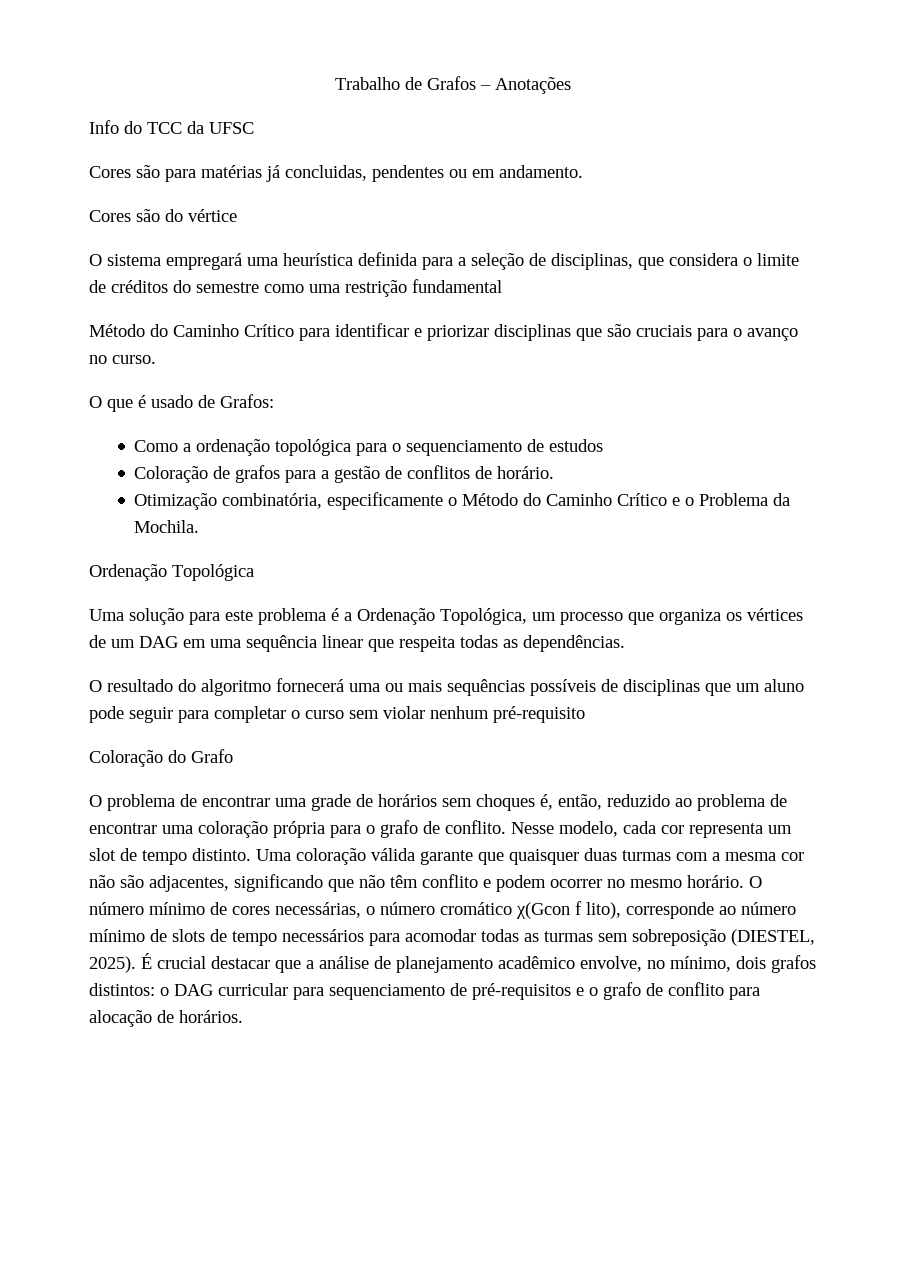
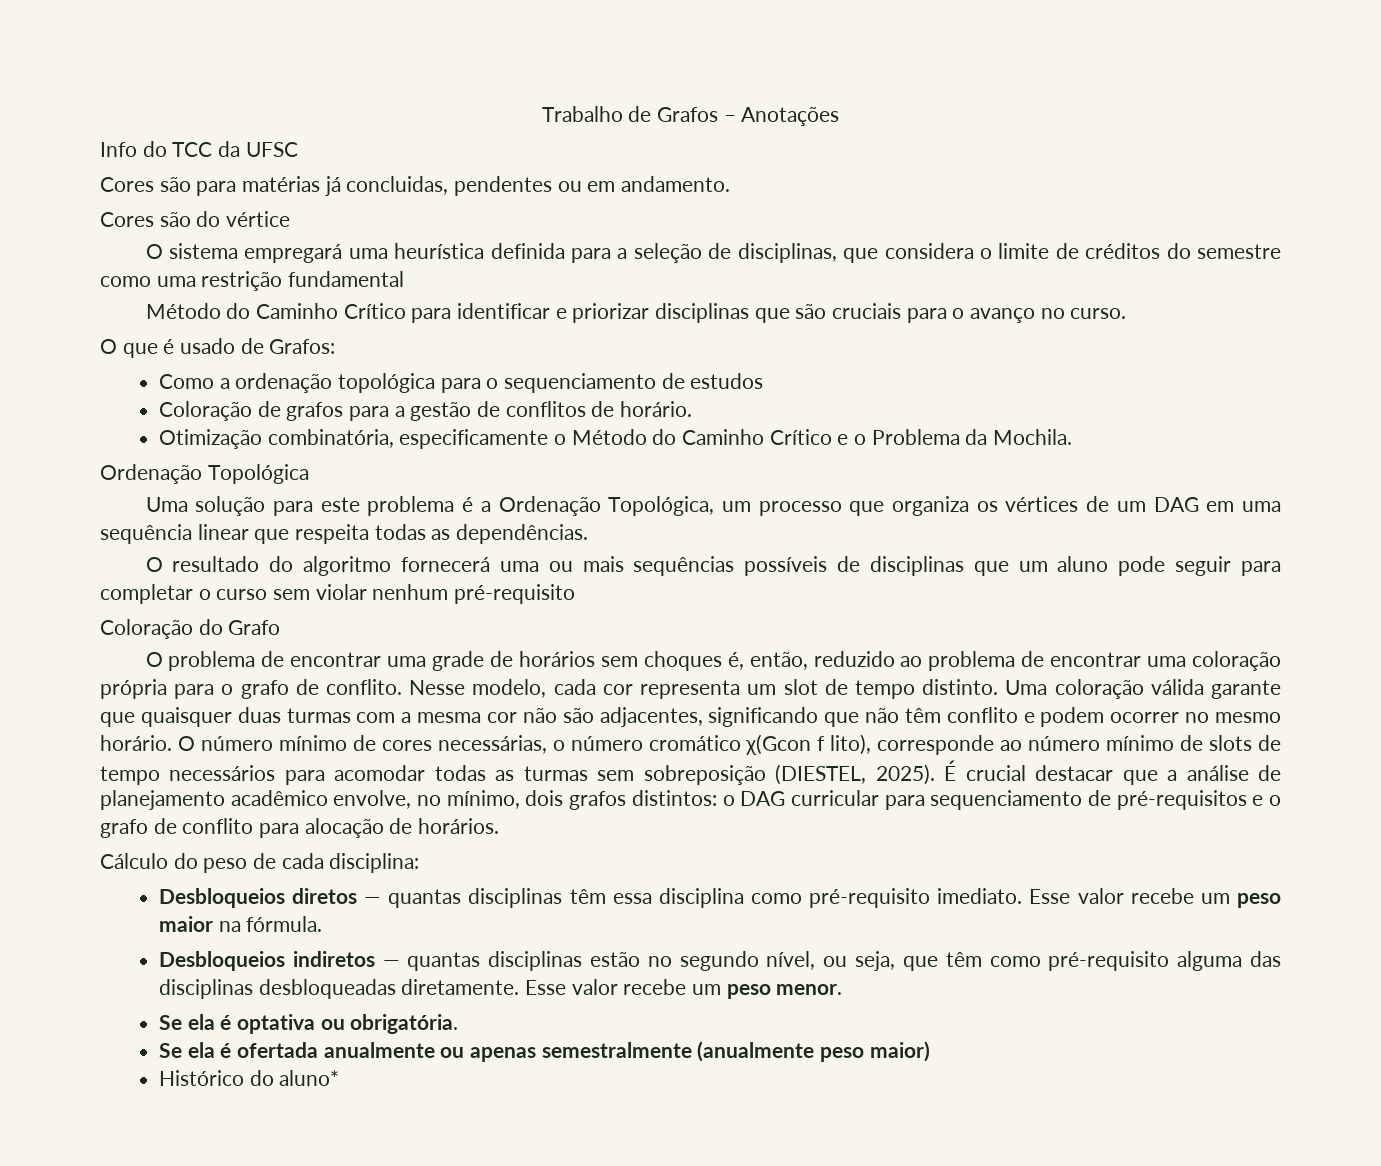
+ Cálculo do peso de cada disciplina:
+ Desbloqueios diretos — quantas disciplinas têm essa disciplina como pré-requisito imediato. Esse valor recebe um peso maior na fórmula.
+ Desbloqueios indiretos — quantas disciplinas estão no segundo nível, ou seja, que têm como pré-requisito alguma das disciplinas desbloqueadas diretamente. Esse valor recebe um peso menor.
+ Se ela é optativa ou obrigatória.
+ Se ela é ofertada anualmente ou apenas semestralmente (anualmente peso maior)
+ Histórico do aluno*

